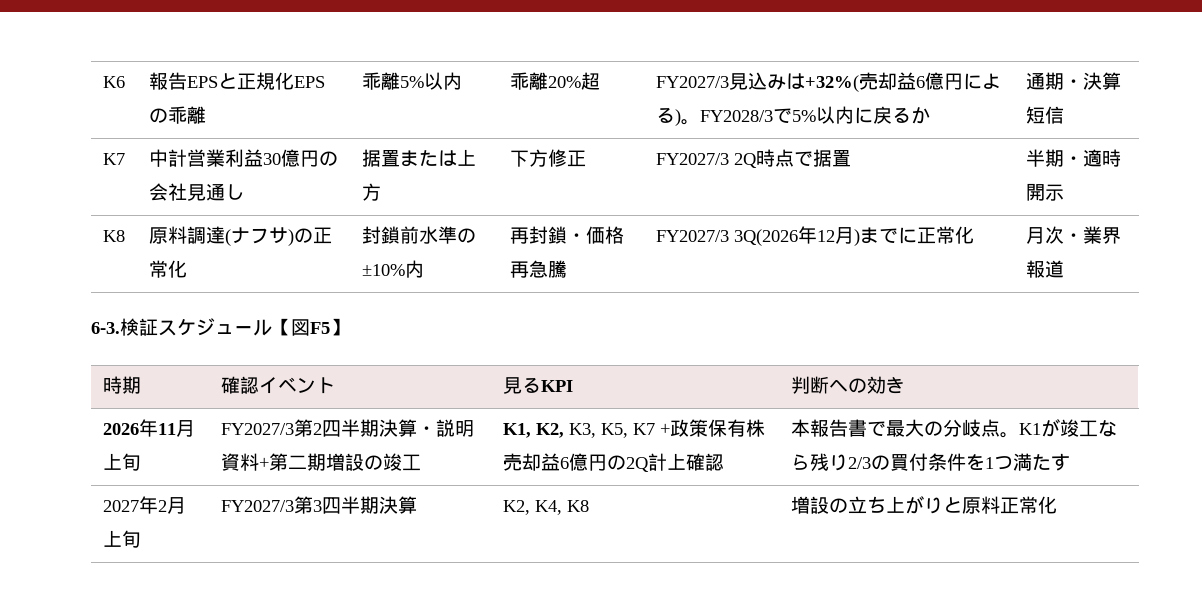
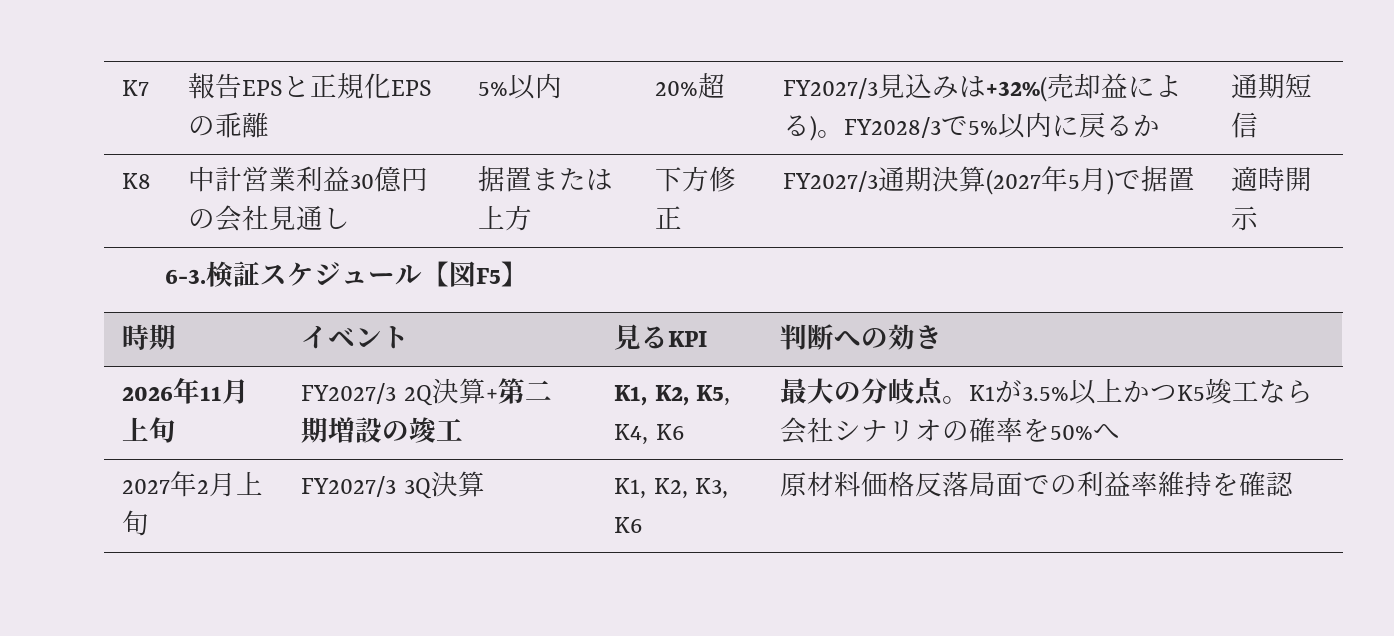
- K6 | 報告EPSと正規化EPSの乖離 | 乖離5%以内 | 乖離20%超 | FY2027/3見込みは+32%(売却益6億円による)。FY2028/3で5%以内に戻るか | 通期・決算短信
+ K7 | 報告EPSと正規化EPSの乖離 | 5%以内 | 20%超 | FY2027/3見込みは+32%(売却益による)。FY2028/3で5%以内に戻るか | 通期短信
- K7 | 中計営業利益30億円の会社見通し | 据置または上方 | 下方修正 | FY2027/3 2Q時点で据置 | 半期・適時開示
+ K8 | 中計営業利益30億円の会社見通し | 据置または上方 | 下方修正 | FY2027/3通期決算(2027年5月)で据置 | 適時開示
- K8 | 原料調達(ナフサ)の正常化 | 封鎖前水準の±10%内 | 再封鎖・価格再急騰 | FY2027/3 3Q(2026年12月)までに正常化 | 月次・業界報道
- 時期 | 確認イベント | 見るKPI | 判断への効き
+ 時期 | イベント | 見るKPI | 判断への効き
- FY2027/3第2四半期決算・説明資料+第二期増設の竣工
+ FY2027/3 2Q決算+第二期増設の竣工
- K1, K2, K3, K5, K7 +政策保有株売却益6億円の2Q計上確認 | 本報告書で最大の分岐点。
+ K1, K2, K5, K4, K6 | 最大の分岐点。
- K1が竣工なら残り2/3の買付条件を1つ満たす
+ K1が3.5%以上かつK5竣工なら会社シナリオの確率を50%へ
- 2027年2月上旬 | FY2027/3第3四半期決算 | K2, K4, K8 | 増設の立ち上がりと原料正常化
+ 2027年2月上旬 | FY2027/3 3Q決算 | K1, K2, K3, K6 | 原材料価格反落局面での利益率維持を確認

